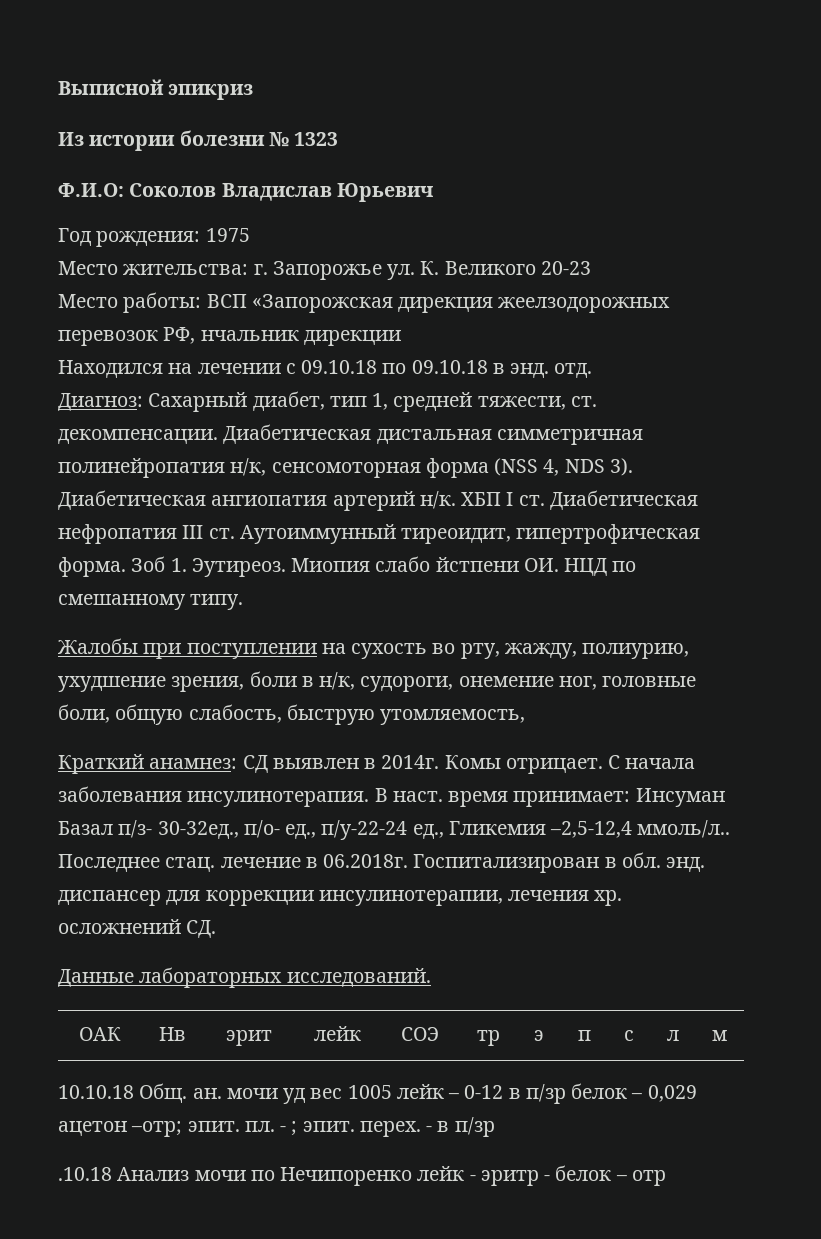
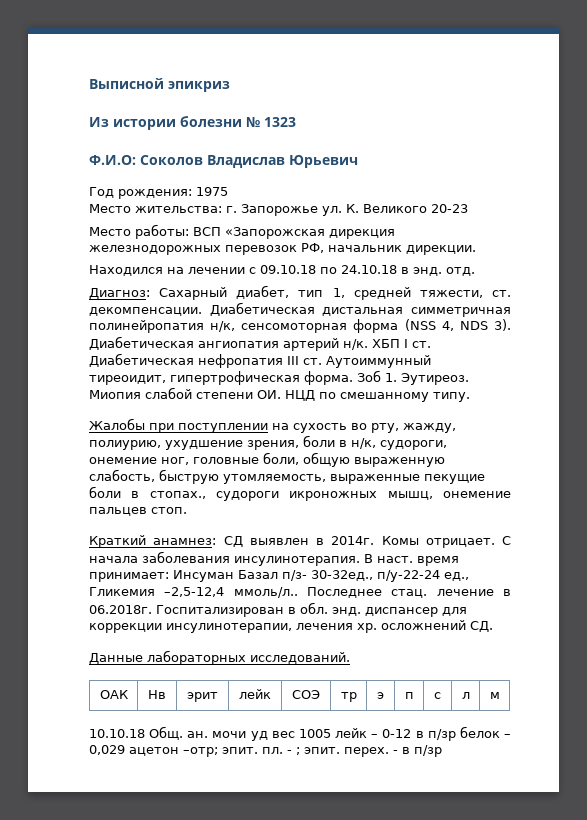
- Место работы: ВСП «Запорожская дирекция жеелзодорожных перевозок РФ, нчальник дирекции
+ Место работы: ВСП «Запорожская дирекция железнодорожных перевозок РФ, начальник дирекции.
- Находился на лечении с 09.10.18 по 09.10.18 в энд. отд.
+ Находился на лечении с 09.10.18 по 24.10.18 в энд. отд.
- Миопия слабо йстпени ОИ. НЦД по смешанному типу.
+ Миопия слабой степени ОИ. НЦД по смешанному типу.
- Жалобы при поступлении на сухость во рту, жажду, полиурию, ухудшение зрения, боли в н/к, судороги, онемение ног, головные боли, общую слабость, быструю утомляемость,
+ Жалобы при поступлении на сухость во рту, жажду, полиурию, ухудшение зрения, боли в н/к, судороги, онемение ног, головные боли, общую выраженную слабость, быструю утомляемость, выраженные пекущие боли в стопах., судороги икроножных мышц, онемение пальцев стоп.
- В наст. время принимает: Инсуман Базал п/з- 30-32ед., п/о- ед., п/у-22-24 ед., Гликемия –2,5-12,4 ммоль/л..
+ В наст. время принимает: Инсуман Базал п/з- 30-32ед., п/у-22-24 ед., Гликемия –2,5-12,4 ммоль/л..
- .10.18 Анализ мочи по Нечипоренко лейк - эритр - белок – отр

